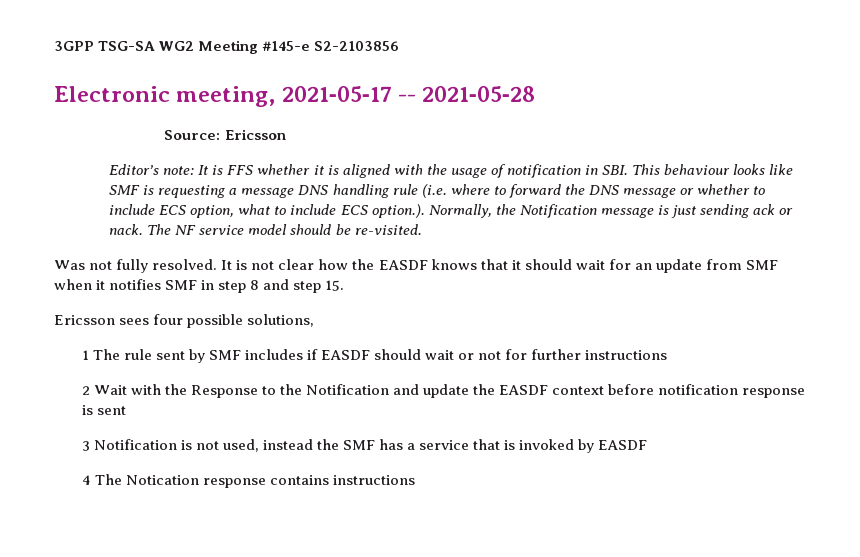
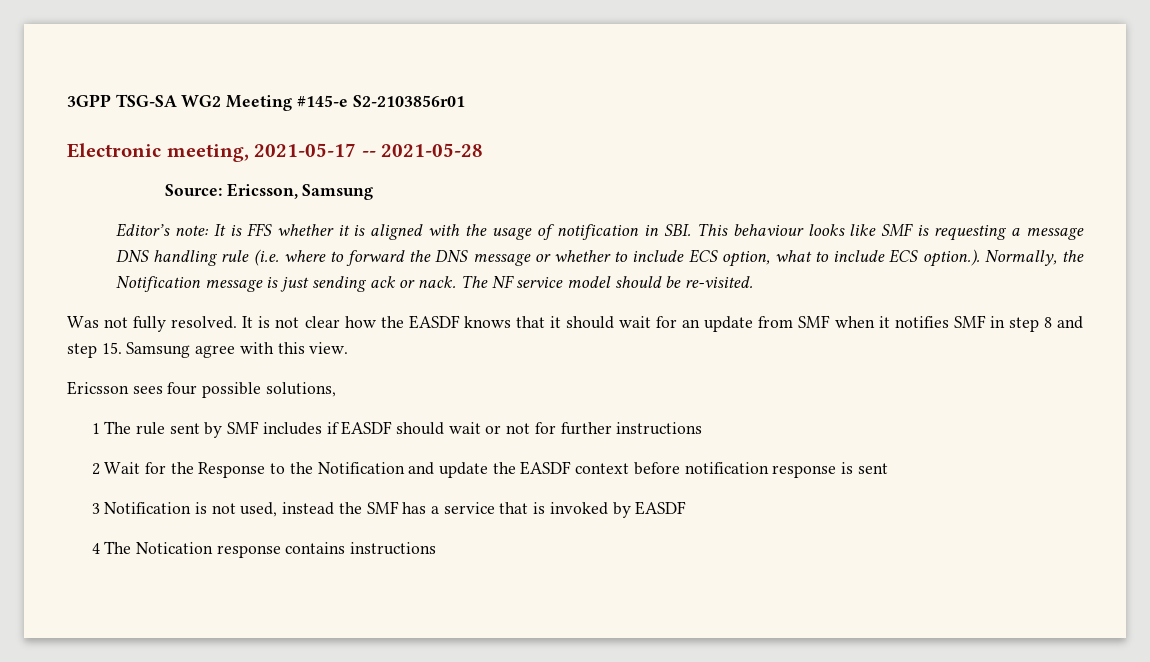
- 3GPP TSG-SA WG2 Meeting #145-e S2-2103856
+ 3GPP TSG-SA WG2 Meeting #145-e S2-2103856r01
- Source: Ericsson
+ Source: Ericsson, Samsung
- It is not clear how the EASDF knows that it should wait for an update from SMF when it notifies SMF in step 8 and step 15.
+ It is not clear how the EASDF knows that it should wait for an update from SMF when it notifies SMF in step 8 and step 15. Samsung agree with this view.
- 2 Wait with the Response to the Notification and update the EASDF context before notification response is sent
+ 2 Wait for the Response to the Notification and update the EASDF context before notification response is sent

